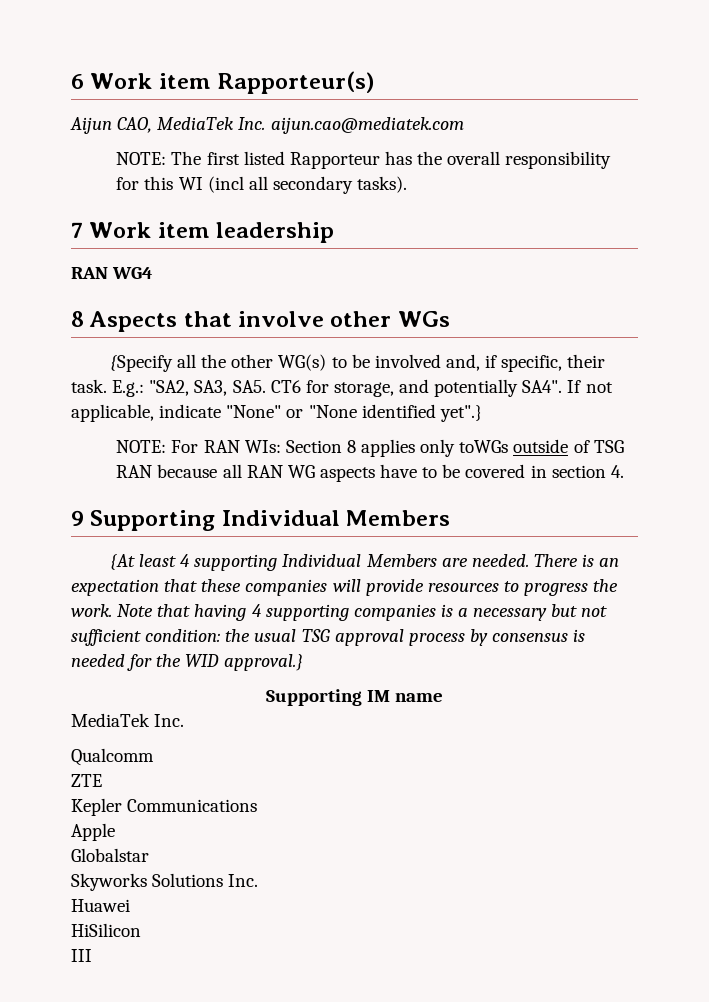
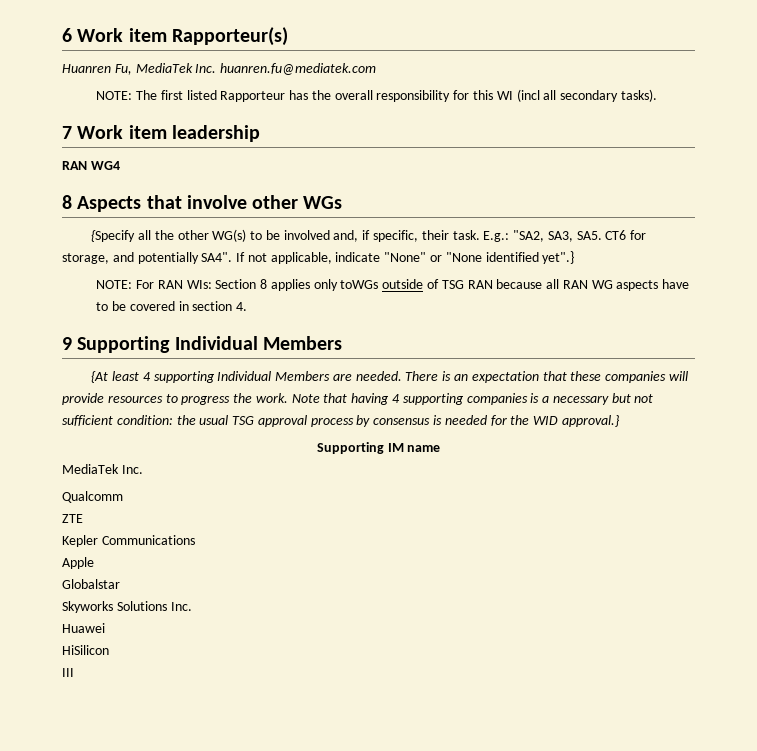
- Aijun CAO, MediaTek Inc. aijun.cao@mediatek.com
+ Huanren Fu, MediaTek Inc. huanren.fu@mediatek.com

